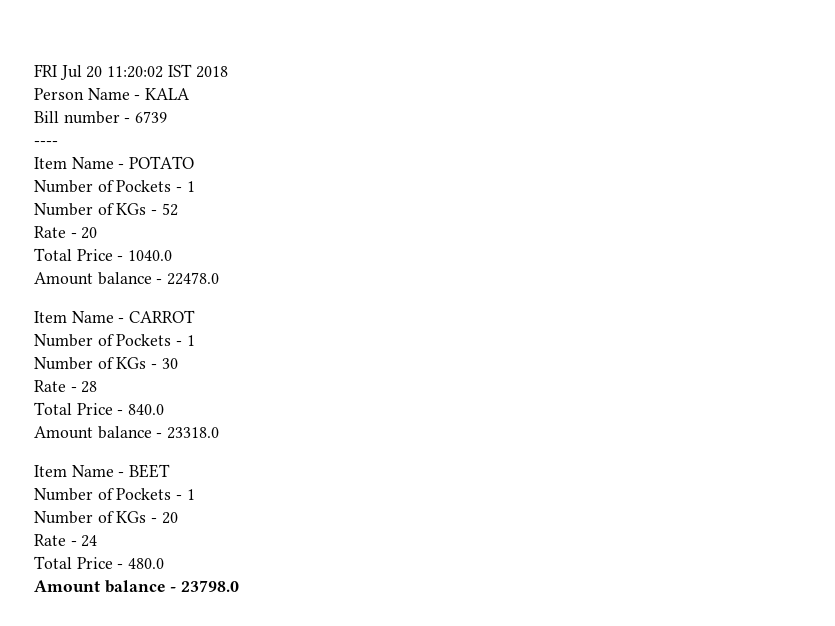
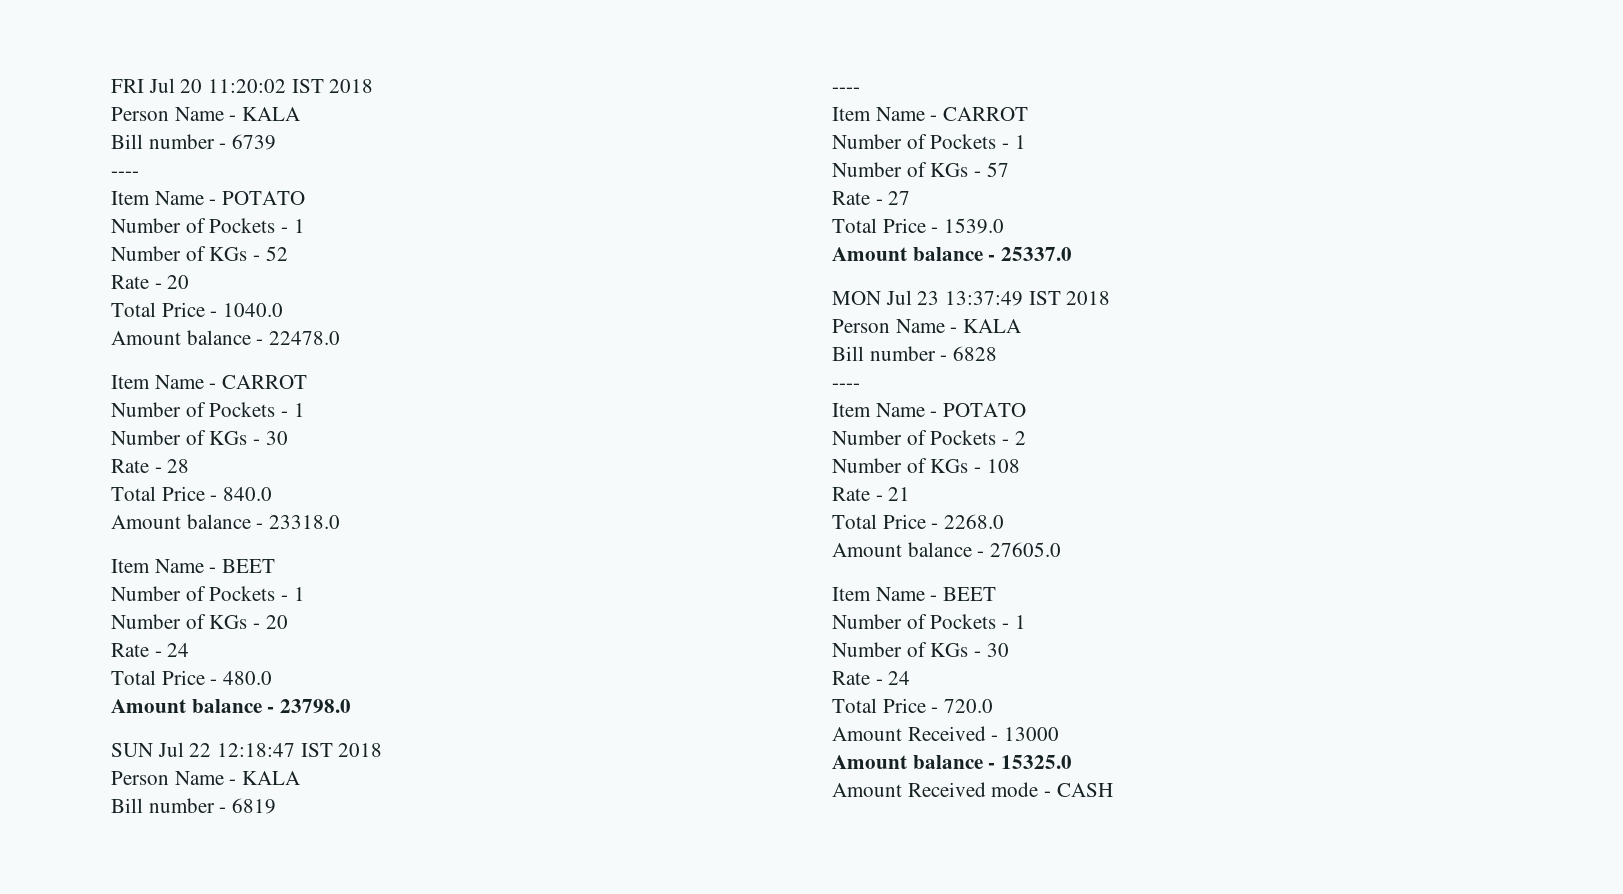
+ SUN Jul 22 12:18:47 IST 2018
+ Person Name - KALA
+ Bill number - 6819
+ ----
+ Item Name - CARROT
+ Number of Pockets - 1
+ Number of KGs - 57
+ Rate - 27
+ Total Price - 1539.0
+ Amount balance - 25337.0
+ MON Jul 23 13:37:49 IST 2018
+ Person Name - KALA
+ Bill number - 6828
+ ----
+ Item Name - POTATO
+ Number of Pockets - 2
+ Number of KGs - 108
+ Rate - 21
+ Total Price - 2268.0
+ Amount balance - 27605.0
+ Item Name - BEET
+ Number of Pockets - 1
+ Number of KGs - 30
+ Rate - 24
+ Total Price - 720.0
+ Amount Received - 13000
+ Amount balance - 15325.0
+ Amount Received mode - CASH

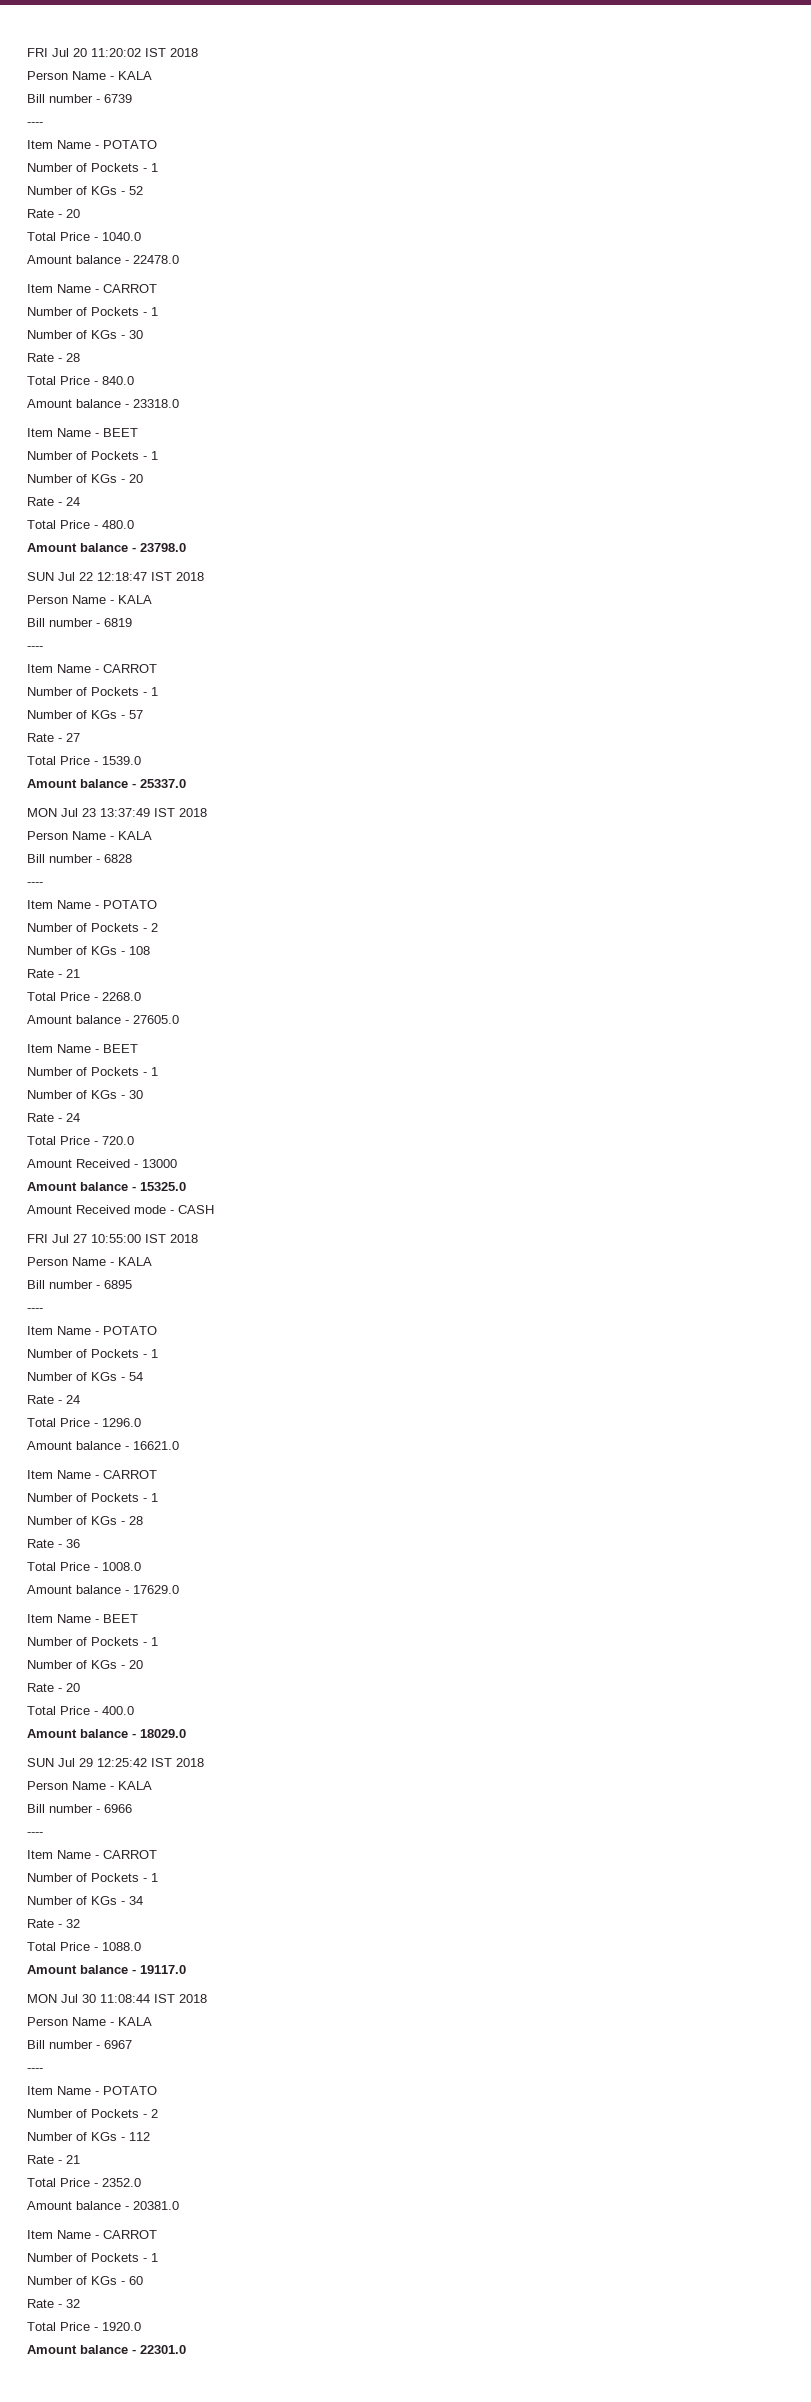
+ FRI Jul 27 10:55:00 IST 2018
+ Person Name - KALA
+ Bill number - 6895
+ ----
+ Item Name - POTATO
+ Number of Pockets - 1
+ Number of KGs - 54
+ Rate - 24
+ Total Price - 1296.0
+ Amount balance - 16621.0
+ Item Name - CARROT
+ Number of Pockets - 1
+ Number of KGs - 28
+ Rate - 36
+ Total Price - 1008.0
+ Amount balance - 17629.0
+ Item Name - BEET
+ Number of Pockets - 1
+ Number of KGs - 20
+ Rate - 20
+ Total Price - 400.0
+ Amount balance - 18029.0
+ SUN Jul 29 12:25:42 IST 2018
+ Person Name - KALA
+ Bill number - 6966
+ ----
+ Item Name - CARROT
+ Number of Pockets - 1
+ Number of KGs - 34
+ Rate - 32
+ Total Price - 1088.0
+ Amount balance - 19117.0
+ MON Jul 30 11:08:44 IST 2018
+ Person Name - KALA
+ Bill number - 6967
+ ----
+ Item Name - POTATO
+ Number of Pockets - 2
+ Number of KGs - 112
+ Rate - 21
+ Total Price - 2352.0
+ Amount balance - 20381.0
+ Item Name - CARROT
+ Number of Pockets - 1
+ Number of KGs - 60
+ Rate - 32
+ Total Price - 1920.0
+ Amount balance - 22301.0

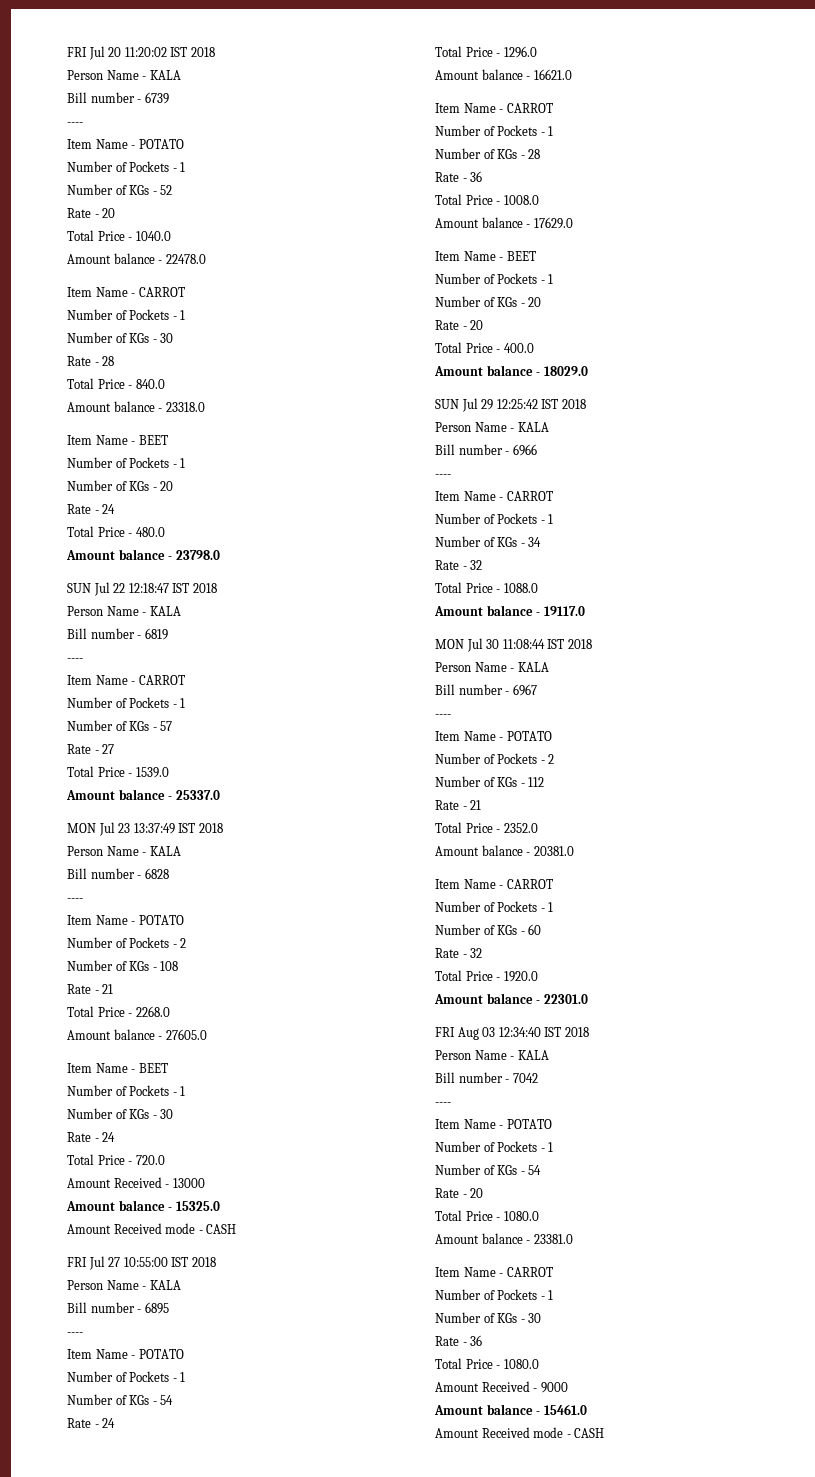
+ FRI Aug 03 12:34:40 IST 2018
+ Person Name - KALA
+ Bill number - 7042
+ ----
+ Item Name - POTATO
+ Number of Pockets - 1
+ Number of KGs - 54
+ Rate - 20
+ Total Price - 1080.0
+ Amount balance - 23381.0
+ Item Name - CARROT
+ Number of Pockets - 1
+ Number of KGs - 30
+ Rate - 36
+ Total Price - 1080.0
+ Amount Received - 9000
+ Amount balance - 15461.0
+ Amount Received mode - CASH

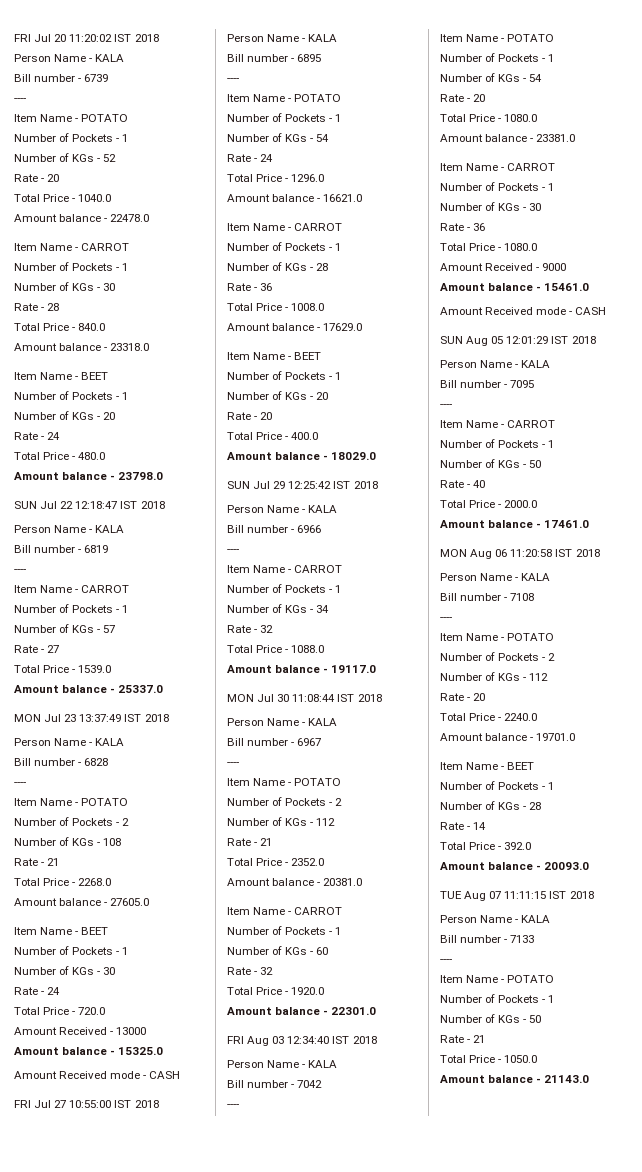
+ SUN Aug 05 12:01:29 IST 2018
+ Person Name - KALA
+ Bill number - 7095
+ ----
+ Item Name - CARROT
+ Number of Pockets - 1
+ Number of KGs - 50
+ Rate - 40
+ Total Price - 2000.0
+ Amount balance - 17461.0
+ MON Aug 06 11:20:58 IST 2018
+ Person Name - KALA
+ Bill number - 7108
+ ----
+ Item Name - POTATO
+ Number of Pockets - 2
+ Number of KGs - 112
+ Rate - 20
+ Total Price - 2240.0
+ Amount balance - 19701.0
+ Item Name - BEET
+ Number of Pockets - 1
+ Number of KGs - 28
+ Rate - 14
+ Total Price - 392.0
+ Amount balance - 20093.0
+ TUE Aug 07 11:11:15 IST 2018
+ Person Name - KALA
+ Bill number - 7133
+ ----
+ Item Name - POTATO
+ Number of Pockets - 1
+ Number of KGs - 50
+ Rate - 21
+ Total Price - 1050.0
+ Amount balance - 21143.0

